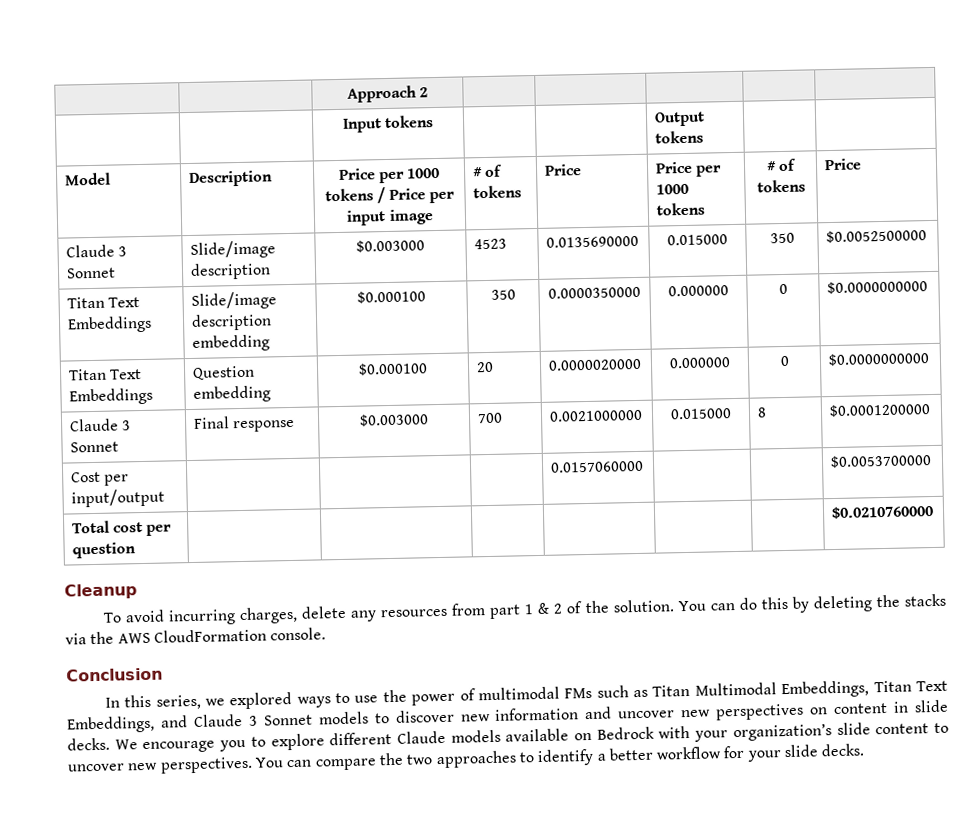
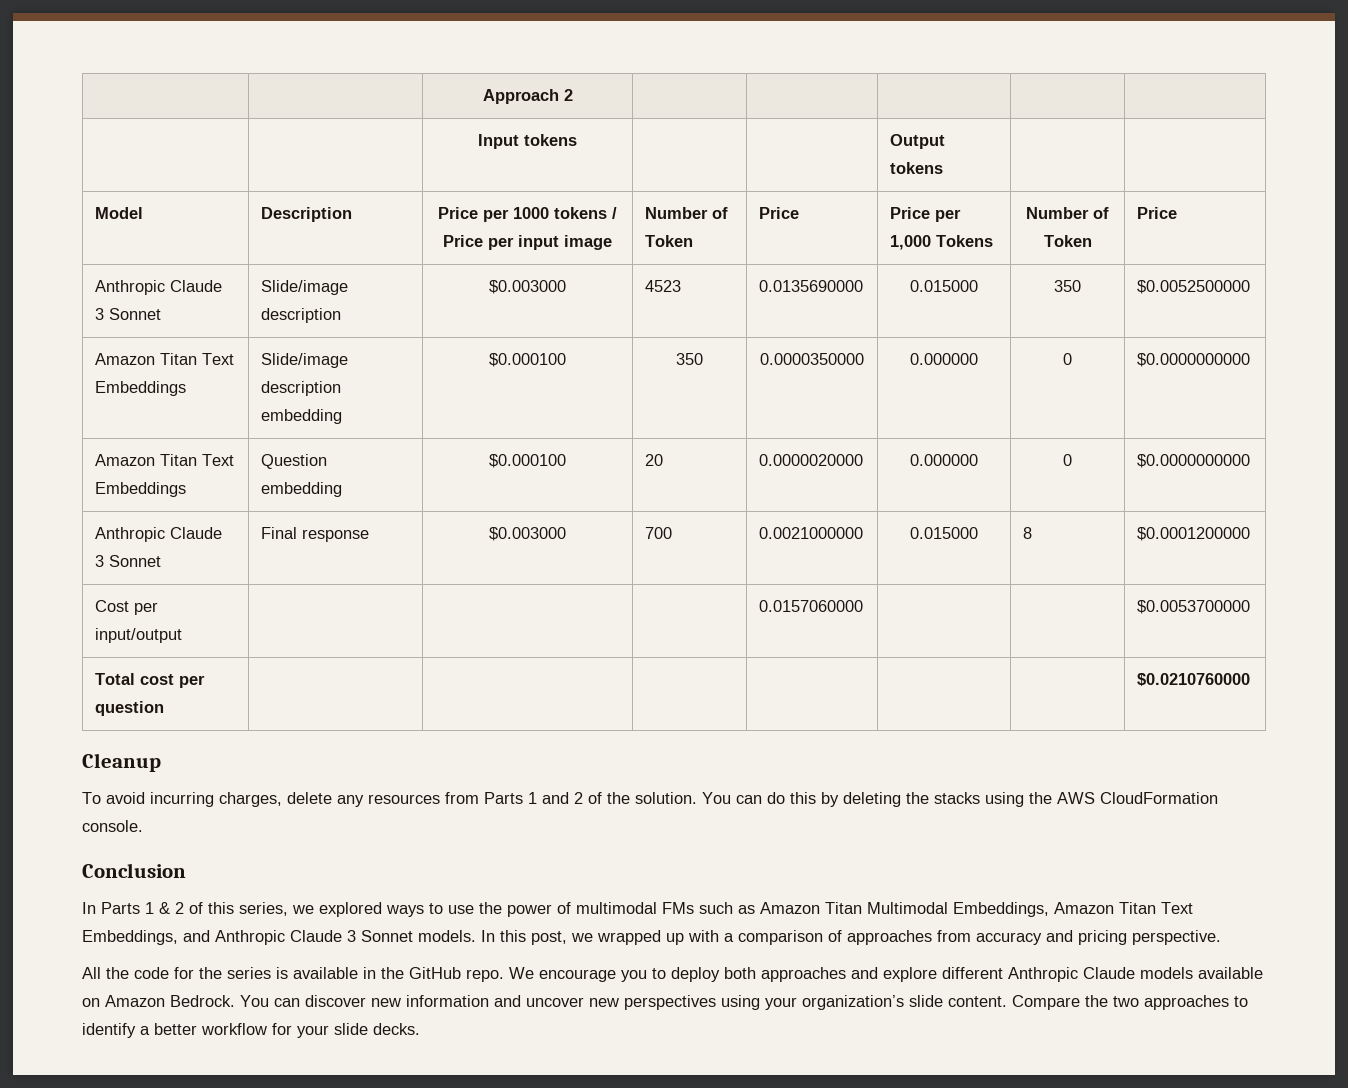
- Model | Description | Price per 1000 tokens / Price per input image | # of tokens | Price | Price per 1000 tokens | # of tokens | Price
+ Model | Description | Price per 1000 tokens / Price per input image | Number of Token | Price | Price per 1,000 Tokens | Number of Token | Price
- Claude 3 Sonnet | Slide/image description | $0.003000 | 4523 | 0.0135690000 | 0.015000 | 350 | $0.0052500000
+ Anthropic Claude 3 Sonnet | Slide/image description | $0.003000 | 4523 | 0.0135690000 | 0.015000 | 350 | $0.0052500000
- Titan Text Embeddings | Slide/image description embedding | $0.000100 | 350 | 0.0000350000 | 0.000000 | 0 | $0.0000000000
+ Amazon Titan Text Embeddings | Slide/image description embedding | $0.000100 | 350 | 0.0000350000 | 0.000000 | 0 | $0.0000000000
- Titan Text Embeddings | Question embedding | $0.000100 | 20 | 0.0000020000 | 0.000000 | 0 | $0.0000000000
+ Amazon Titan Text Embeddings | Question embedding | $0.000100 | 20 | 0.0000020000 | 0.000000 | 0 | $0.0000000000
- Claude 3 Sonnet | Final response | $0.003000 | 700 | 0.0021000000 | 0.015000 | 8 | $0.0001200000
+ Anthropic Claude 3 Sonnet | Final response | $0.003000 | 700 | 0.0021000000 | 0.015000 | 8 | $0.0001200000
- To avoid incurring charges, delete any resources from part 1 & 2 of the solution.
+ To avoid incurring charges, delete any resources from Parts 1 and 2 of the solution.
- You can do this by deleting the stacks via the AWS CloudFormation console.
+ You can do this by deleting the stacks using the AWS CloudFormation console.
- In this series, we explored ways to use the power of multimodal FMs such as Titan Multimodal Embeddings, Titan Text Embeddings, and Claude 3 Sonnet models to discover new information and uncover new perspectives on content in slide decks. We encourage you to explore different Claude models available on Bedrock with your organization’s slide content to uncover new perspectives. You can compare the two approaches to identify a better workflow for your slide decks.
+ In Parts 1 & 2 of this series, we explored ways to use the power of multimodal FMs such as Amazon Titan Multimodal Embeddings, Amazon Titan Text Embeddings, and Anthropic Claude 3 Sonnet models. In this post, we wrapped up with a comparison of approaches from accuracy and pricing perspective.
+ All the code for the series is available in the GitHub repo. We encourage you to deploy both approaches and explore different Anthropic Claude models available on Amazon Bedrock. You can discover new information and uncover new perspectives using your organization’s slide content. Compare the two approaches to identify a better workflow for your slide decks.

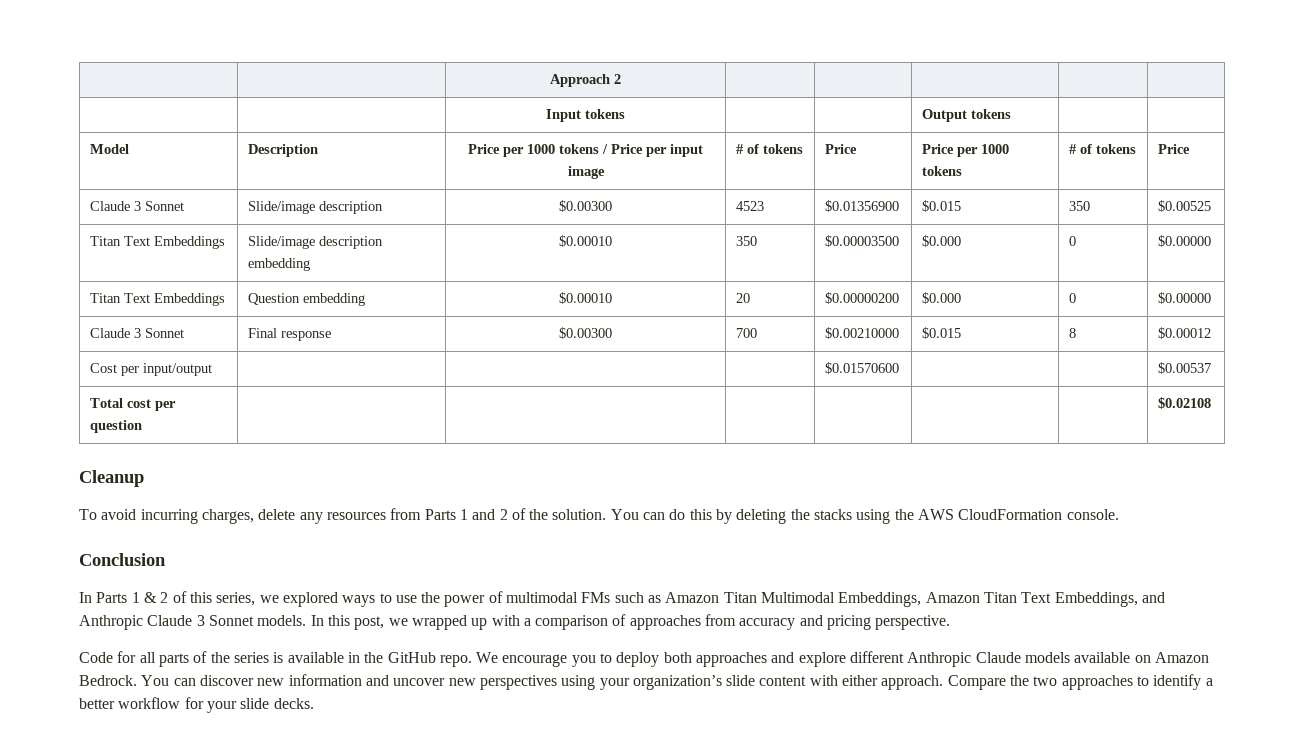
- Model | Description | Price per 1000 tokens / Price per input image | Number of Token | Price | Price per 1,000 Tokens | Number of Token | Price
+ Model | Description | Price per 1000 tokens / Price per input image | # of tokens | Price | Price per 1000 tokens | # of tokens | Price
- Anthropic Claude 3 Sonnet | Slide/image description | $0.003000 | 4523 | 0.0135690000 | 0.015000 | 350 | $0.0052500000
- Amazon Titan Text Embeddings | Slide/image description embedding | $0.000100 | 350 | 0.0000350000 | 0.000000 | 0 | $0.0000000000
- Amazon Titan Text Embeddings | Question embedding | $0.000100 | 20 | 0.0000020000 | 0.000000 | 0 | $0.0000000000
- Anthropic Claude 3 Sonnet | Final response | $0.003000 | 700 | 0.0021000000 | 0.015000 | 8 | $0.0001200000
+ Claude 3 Sonnet | Slide/image description | $0.00300 | 4523 | $0.01356900 | $0.015 | 350 | $0.00525
+ Titan Text Embeddings | Slide/image description embedding | $0.00010 | 350 | $0.00003500 | $0.000 | 0 | $0.00000
+ Titan Text Embeddings | Question embedding | $0.00010 | 20 | $0.00000200 | $0.000 | 0 | $0.00000
+ Claude 3 Sonnet | Final response | $0.00300 | 700 | $0.00210000 | $0.015 | 8 | $0.00012
- Cost per input/output | | | | 0.0157060000 | | | $0.0053700000
+ Cost per input/output | | | | $0.01570600 | | | $0.00537
- Total cost per question | | | | | | | $0.0210760000
+ Total cost per question | | | | | | | $0.02108
- All the code for the series is available in the GitHub repo.
+ Code for all parts of the series is available in the GitHub repo.
- You can discover new information and uncover new perspectives using your organization’s slide content.
+ You can discover new information and uncover new perspectives using your organization’s slide content with either approach.

